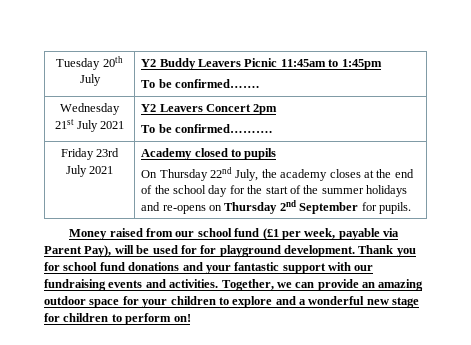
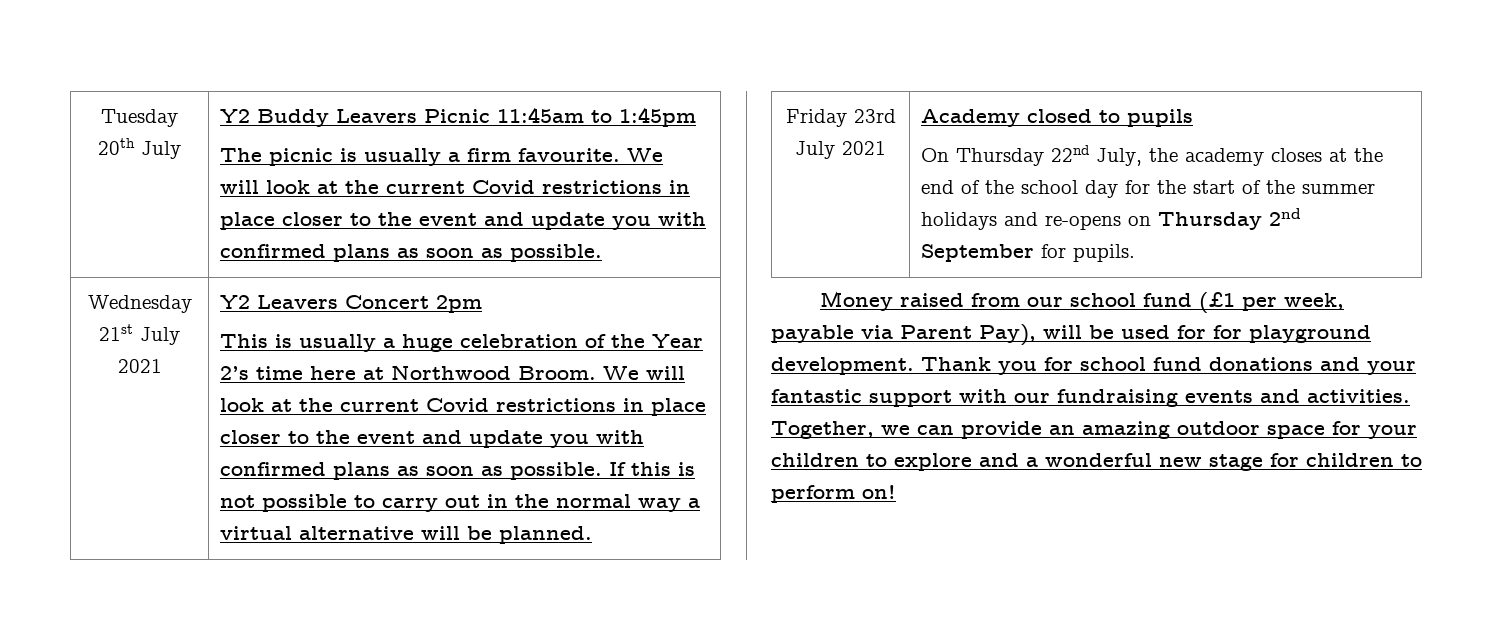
- To be confirmed…….
+ The picnic is usually a firm favourite. We will look at the current Covid restrictions in place closer to the event and update you with confirmed plans as soon as possible.
- To be confirmed……….
+ This is usually a huge celebration of the Year 2’s time here at Northwood Broom. We will look at the current Covid restrictions in place closer to the event and update you with confirmed plans as soon as possible. If this is not possible to carry out in the normal way a virtual alternative will be planned.

